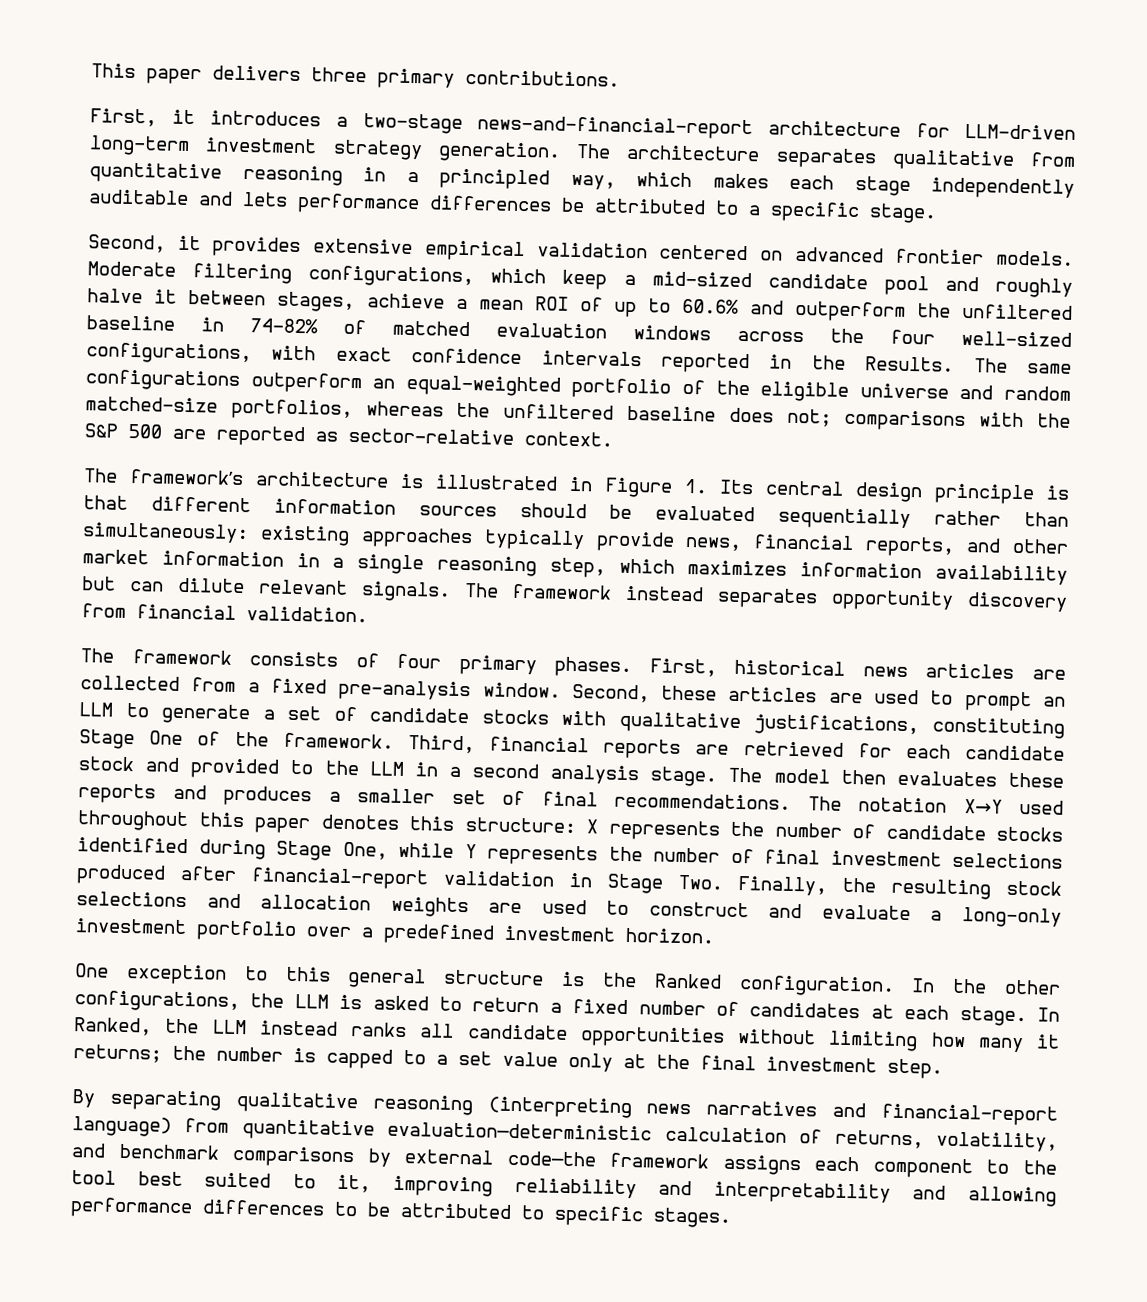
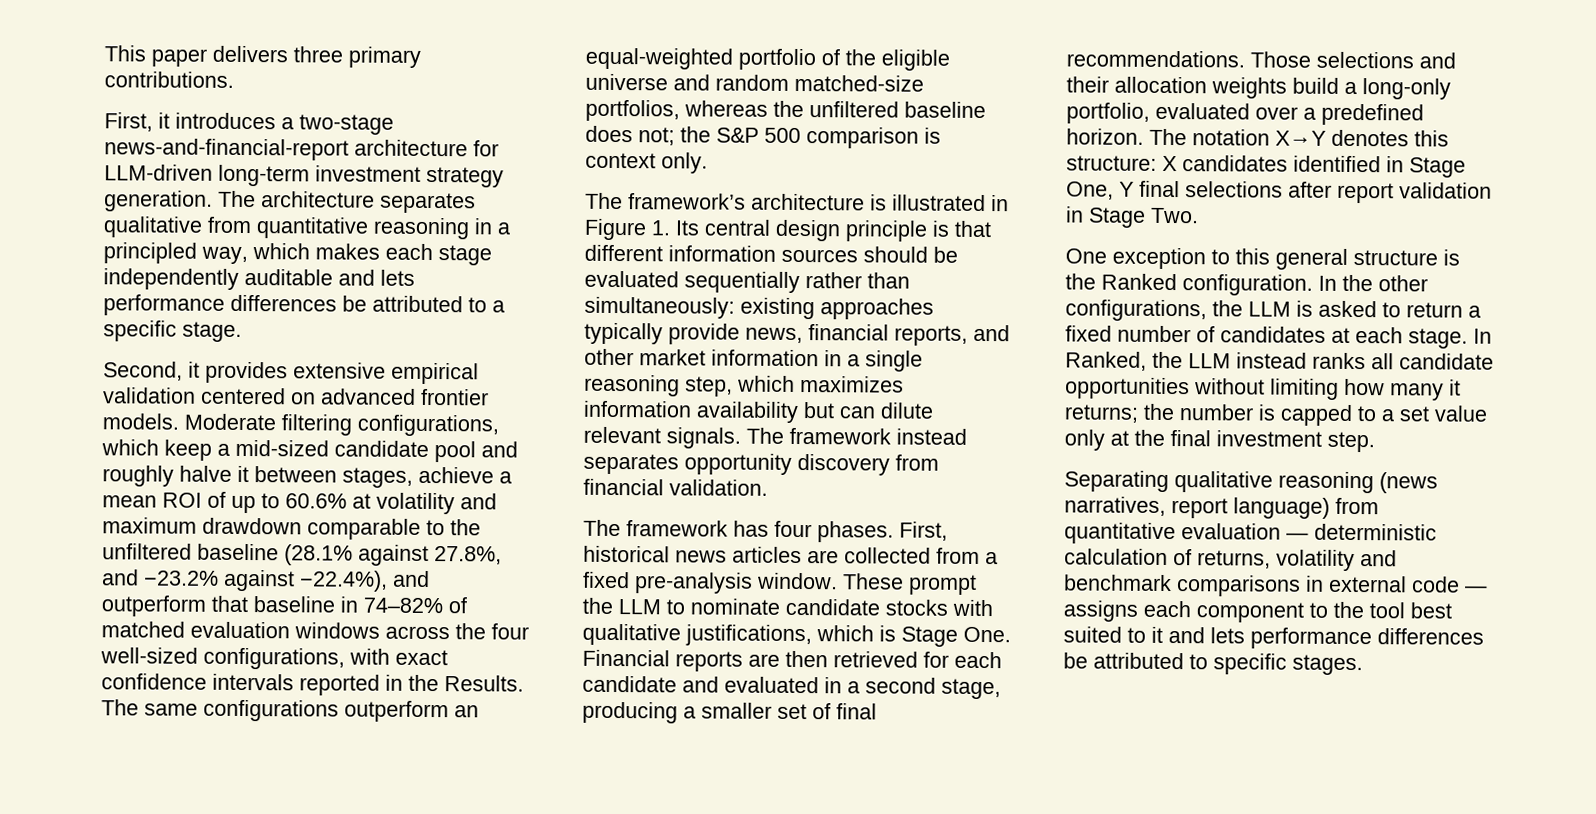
- Moderate filtering configurations, which keep a mid-sized candidate pool and roughly halve it between stages, achieve a mean ROI of up to 60.6% and outperform the unfiltered baseline in 74–82% of matched evaluation windows across the four well-sized configurations, with exact confidence intervals reported in the Results.
+ Moderate filtering configurations, which keep a mid-sized candidate pool and roughly halve it between stages, achieve a mean ROI of up to 60.6% at volatility and maximum drawdown comparable to the unfiltered baseline (28.1% against 27.8%, and −23.2% against −22.4%), and outperform that baseline in 74–82% of matched evaluation windows across the four well-sized configurations, with exact confidence intervals reported in the Results.
- The same configurations outperform an equal-weighted portfolio of the eligible universe and random matched-size portfolios, whereas the unfiltered baseline does not; comparisons with the S&P 500 are reported as sector-relative context.
+ The same configurations outperform an equal-weighted portfolio of the eligible universe and random matched-size portfolios, whereas the unfiltered baseline does not; the S&P 500 comparison is context only.
- The framework consists of four primary phases.
+ The framework has four phases.
- Second, these articles are used to prompt an LLM to generate a set of candidate stocks with qualitative justifications, constituting Stage One of the framework. Third, financial reports are retrieved for each candidate stock and provided to the LLM in a second analysis stage. The model then evaluates these reports and produces a smaller set of final recommendations.
+ These prompt the LLM to nominate candidate stocks with qualitative justifications, which is Stage One. Financial reports are then retrieved for each candidate and evaluated in a second stage, producing a smaller set of final recommendations.
- The notation X→Y used throughout this paper denotes this structure: X represents the number of candidate stocks identified during Stage One, while Y represents the number of final investment selections produced after financial-report validation in Stage Two. Finally, the resulting stock selections and allocation weights are used to construct and evaluate a long-only investment portfolio over a predefined investment horizon.
+ Those selections and their allocation weights build a long-only portfolio, evaluated over a predefined horizon. The notation X→Y denotes this structure: X candidates identified in Stage One, Y final selections after report validation in Stage Two.
- By separating qualitative reasoning (interpreting news narratives and financial-report language) from quantitative evaluation—deterministic calculation of returns, volatility, and benchmark comparisons by external code—the framework assigns each component to the tool best suited to it, improving reliability and interpretability and allowing performance differences to be attributed to specific stages.
+ Separating qualitative reasoning (news narratives, report language) from quantitative evaluation — deterministic calculation of returns, volatility and benchmark comparisons in external code — assigns each component to the tool best suited to it and lets performance differences be attributed to specific stages.

